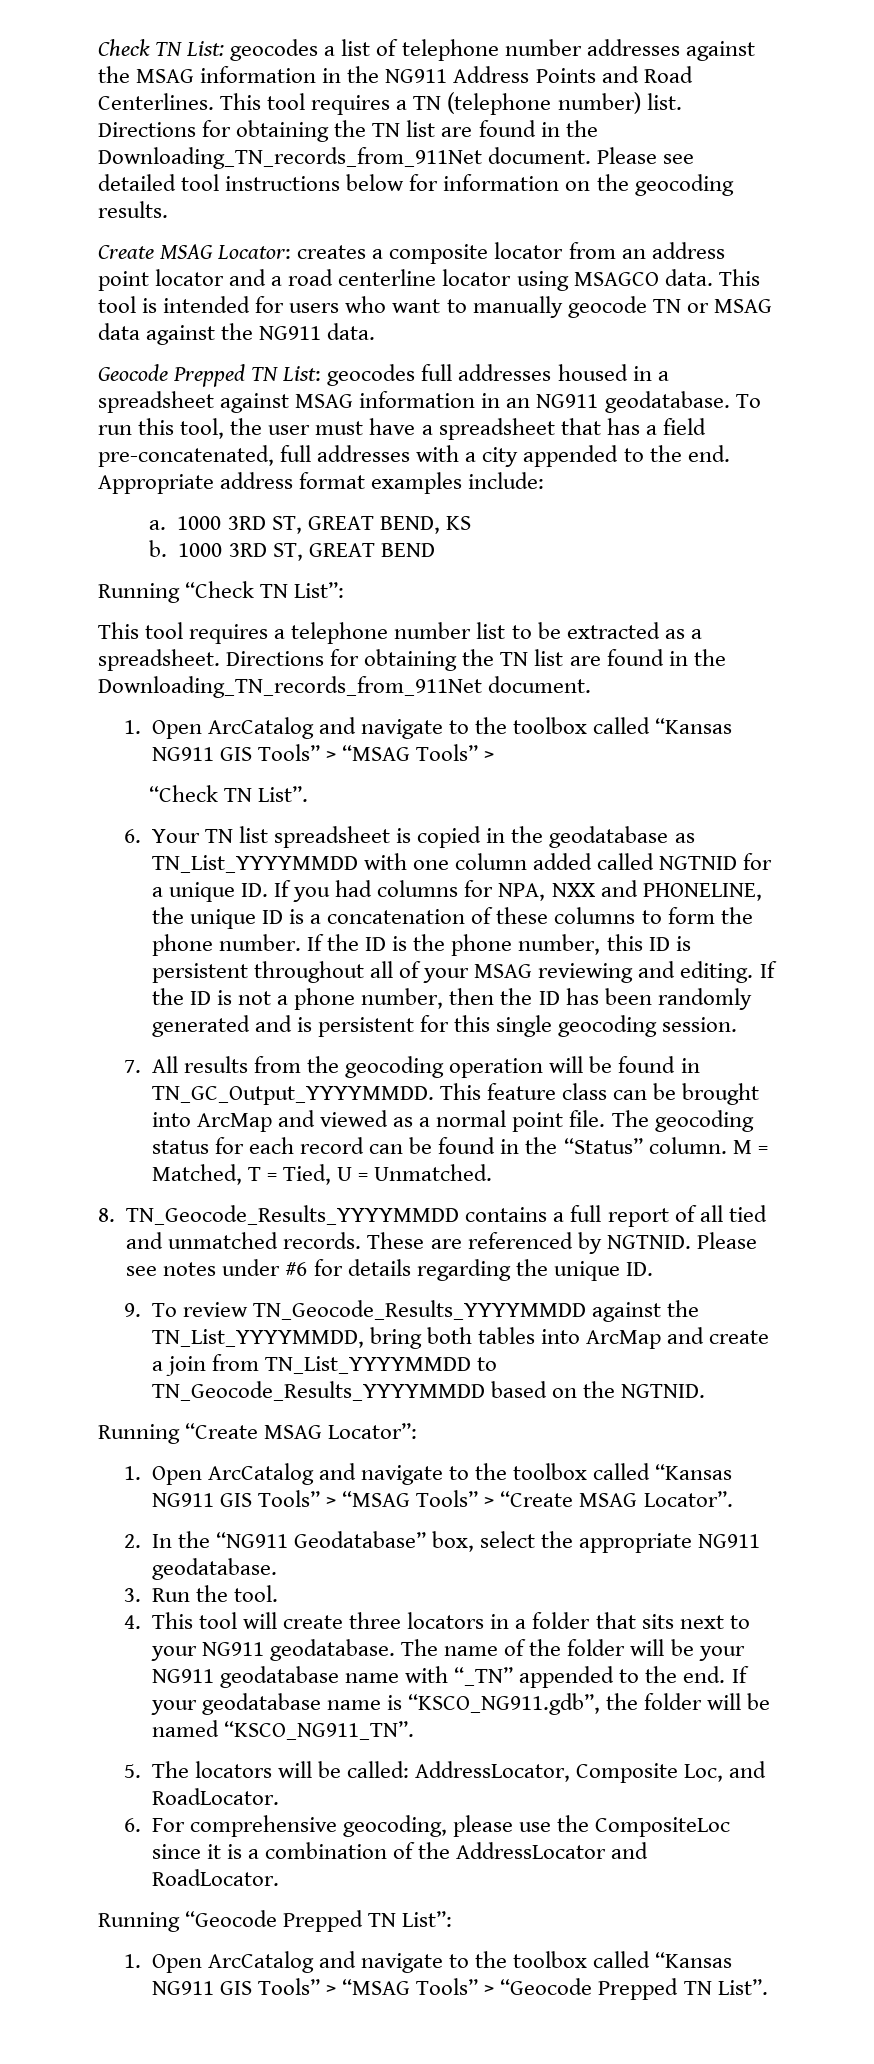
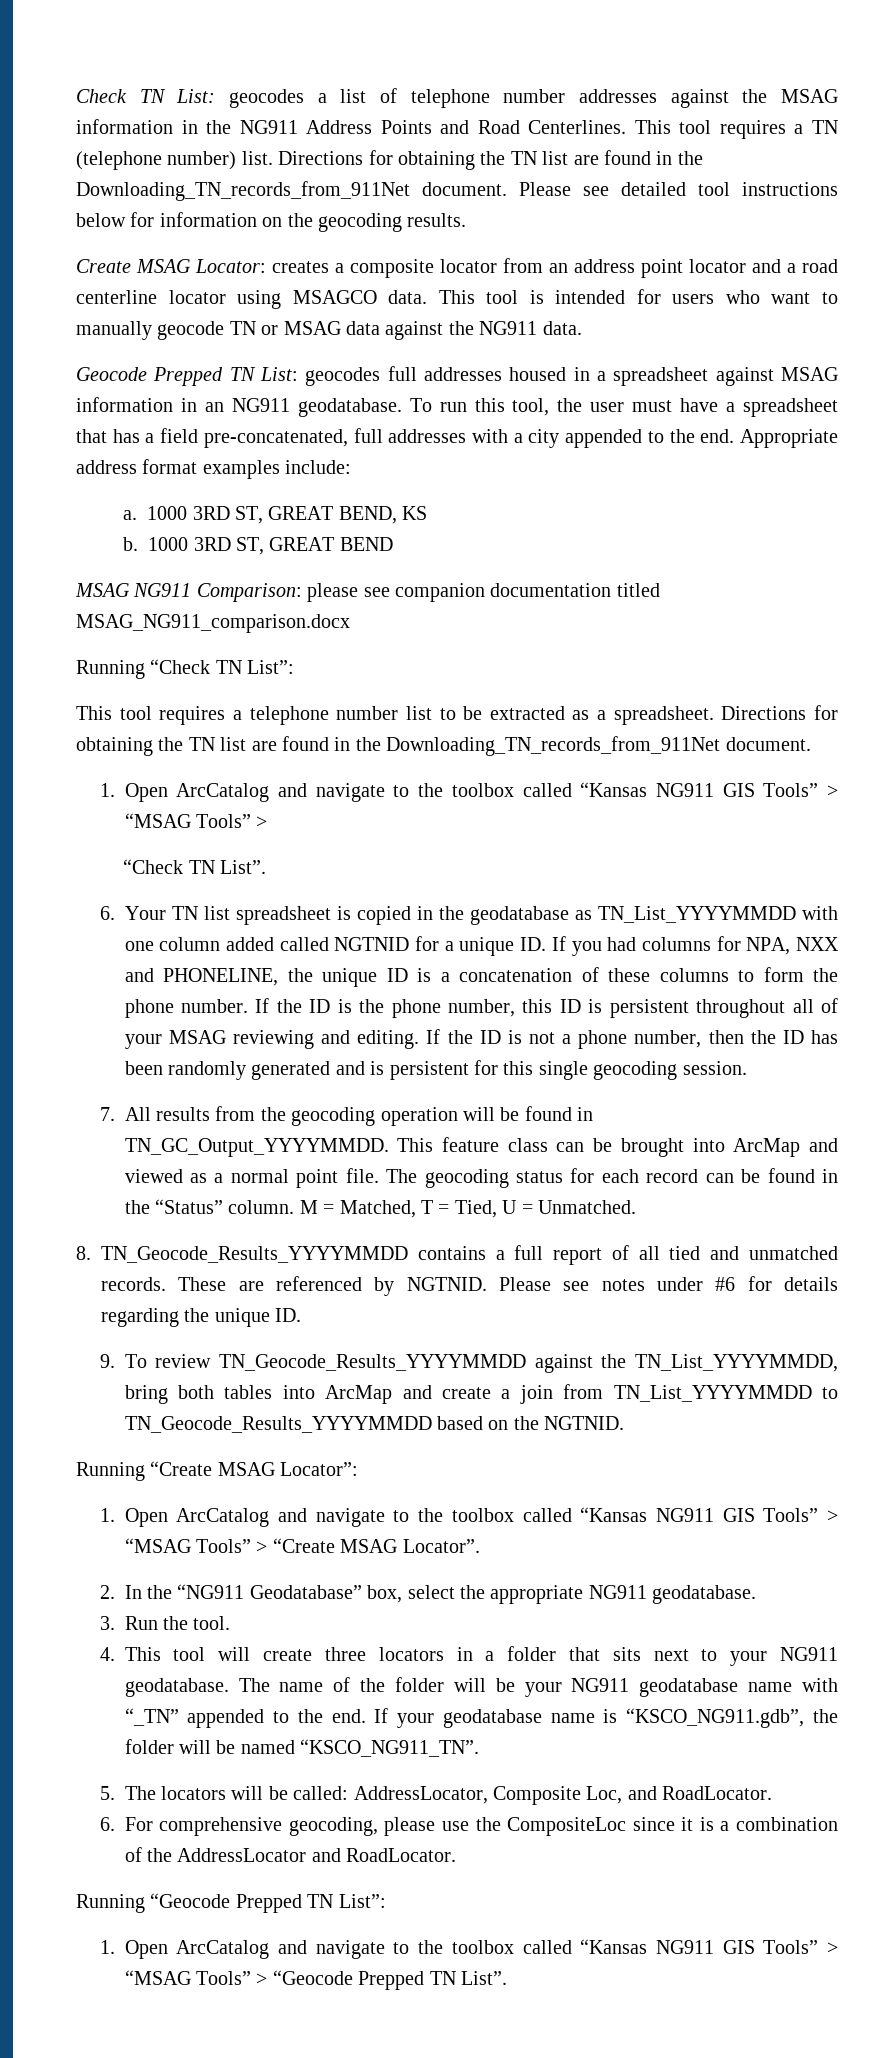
+ MSAG NG911 Comparison: please see companion documentation titled MSAG_NG911_comparison.docx

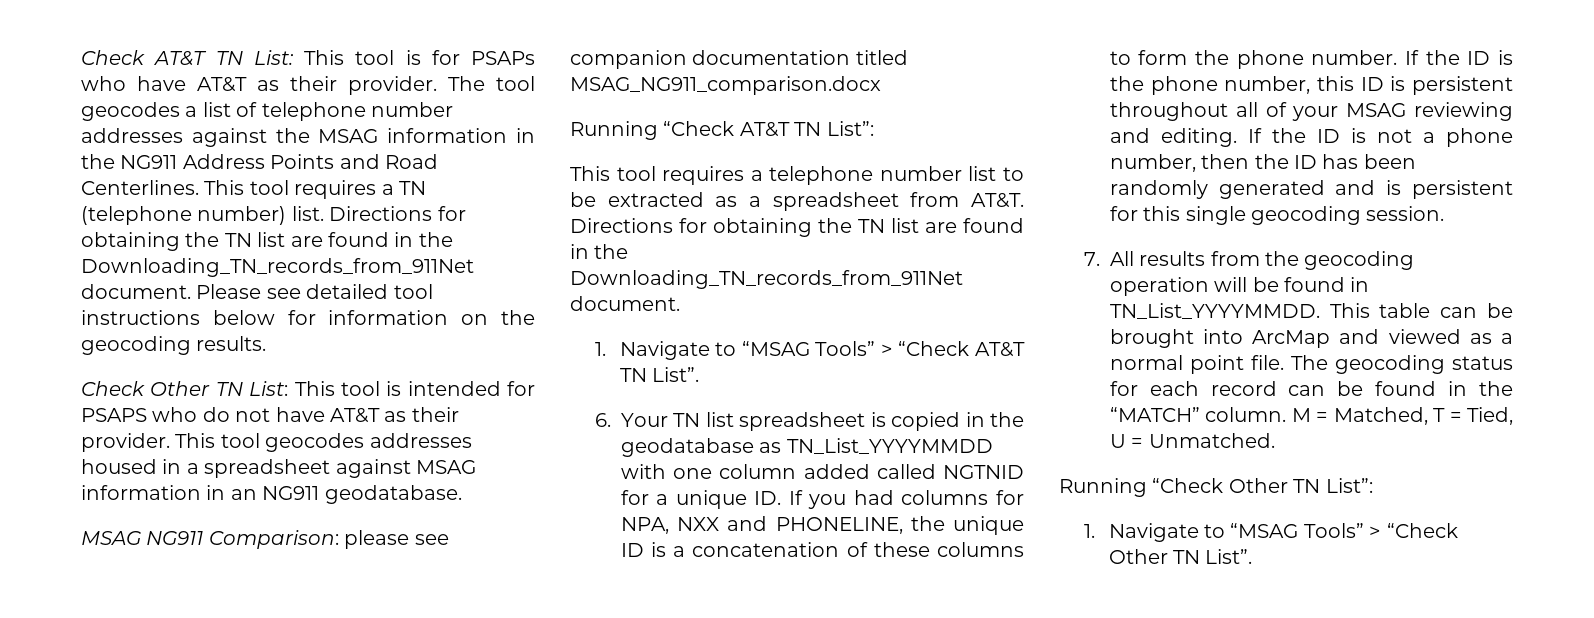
- Check TN List: geocodes a list of telephone number addresses against the MSAG information in the NG911 Address Points and Road Centerlines.
+ Check AT&T TN List: This tool is for PSAPs who have AT&T as their provider. The tool geocodes a list of telephone number addresses against the MSAG information in the NG911 Address Points and Road Centerlines.
- Create MSAG Locator: creates a composite locator from an address point locator and a road centerline locator using MSAGCO data. This tool is intended for users who want to manually geocode TN or MSAG data against the NG911 data.
- Geocode Prepped TN List: geocodes full addresses housed in a spreadsheet against MSAG information in an NG911 geodatabase. To run this tool, the user must have a spreadsheet that has a field pre-concatenated, full addresses with a city appended to the end. Appropriate address format examples include:
- a. 1000 3RD ST, GREAT BEND, KS
- b. 1000 3RD ST, GREAT BEND
+ Check Other TN List: This tool is intended for PSAPS who do not have AT&T as their provider. This tool geocodes addresses housed in a spreadsheet against MSAG information in an NG911 geodatabase.
- Running “Check TN List”:
+ Running “Check AT&T TN List”:
- This tool requires a telephone number list to be extracted as a spreadsheet. Directions for obtaining the TN list are found in the Downloading_TN_records_from_911Net document.
- 1. Open ArcCatalog and navigate to the toolbox called “Kansas NG911 GIS Tools” > “MSAG Tools” >
- “Check TN List”.
+ This tool requires a telephone number list to be extracted as a spreadsheet from AT&T. Directions for obtaining the TN list are found in the Downloading_TN_records_from_911Net document.
+ 1. Navigate to “MSAG Tools” > “Check AT&T TN List”.
- 7. All results from the geocoding operation will be found in TN_GC_Output_YYYYMMDD. This feature class can be brought into ArcMap and viewed as a normal point file.
+ 7. All results from the geocoding operation will be found in TN_List_YYYYMMDD. This table can be brought into ArcMap and viewed as a normal point file.
- The geocoding status for each record can be found in the “Status” column.
+ The geocoding status for each record can be found in the “MATCH” column.
- 8. TN_Geocode_Results_YYYYMMDD contains a full report of all tied and unmatched records. These are referenced by NGTNID. Please see notes under #6 for details regarding the unique ID.
- 9. To review TN_Geocode_Results_YYYYMMDD against the TN_List_YYYYMMDD, bring both tables into ArcMap and create a join from TN_List_YYYYMMDD to TN_Geocode_Results_YYYYMMDD based on the NGTNID.
- Running “Create MSAG Locator”:
- 1. Open ArcCatalog and navigate to the toolbox called “Kansas NG911 GIS Tools” > “MSAG Tools” > “Create MSAG Locator”.
- 2. In the “NG911 Geodatabase” box, select the appropriate NG911 geodatabase.
- 3. Run the tool.
- 4. This tool will create three locators in a folder that sits next to your NG911 geodatabase. The name of the folder will be your NG911 geodatabase name with “_TN” appended to the end. If your geodatabase name is “KSCO_NG911.gdb”, the folder will be named “KSCO_NG911_TN”.
- 5. The locators will be called: AddressLocator, Composite Loc, and RoadLocator.
- 6. For comprehensive geocoding, please use the CompositeLoc since it is a combination of the AddressLocator and RoadLocator.
- Running “Geocode Prepped TN List”:
- 1. Open ArcCatalog and navigate to the toolbox called “Kansas NG911 GIS Tools” > “MSAG Tools” > “Geocode Prepped TN List”.
+ Running “Check Other TN List”:
+ 1. Navigate to “MSAG Tools” > “Check Other TN List”.

